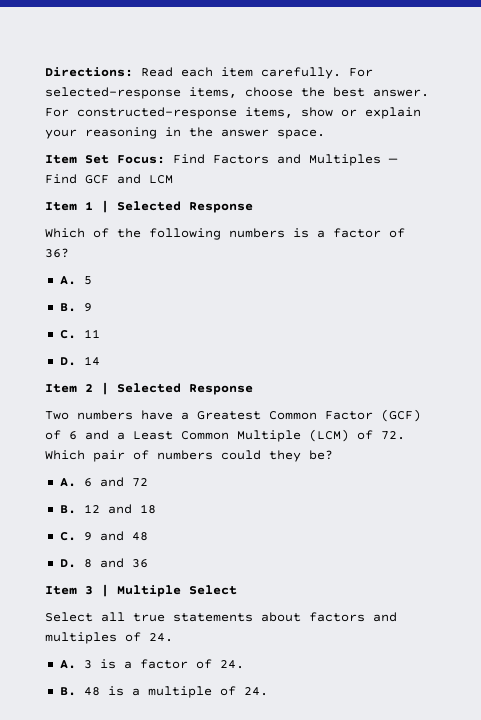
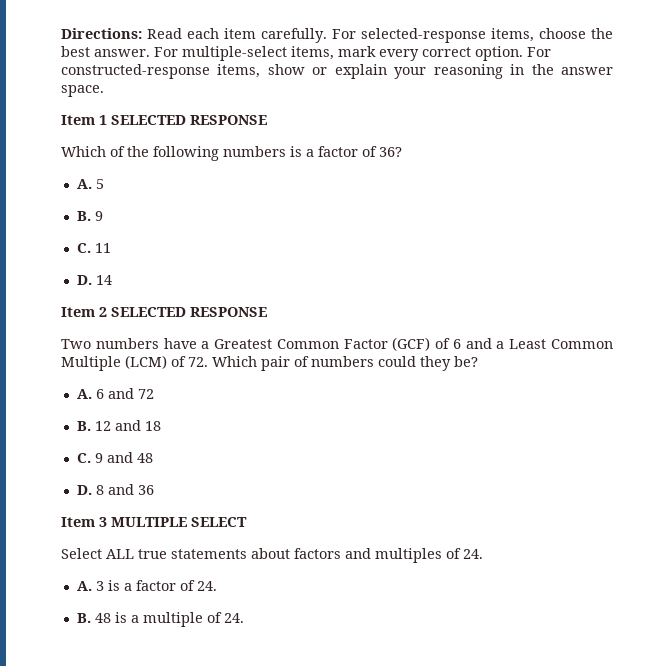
- For constructed-response items, show or explain your reasoning in the answer space.
+ For multiple-select items, mark every correct option. For constructed-response items, show or explain your reasoning in the answer space.
- Item Set Focus: Find Factors and Multiples — Find GCF and LCM
- Item 1 | Selected Response
+ Item 1 SELECTED RESPONSE
- Item 2 | Selected Response
+ Item 2 SELECTED RESPONSE
- Item 3 | Multiple Select
- Select all true statements about factors and multiples of 24.
+ Item 3 MULTIPLE SELECT
+ Select ALL true statements about factors and multiples of 24.

